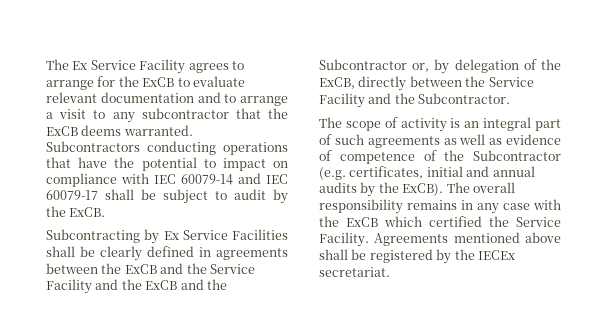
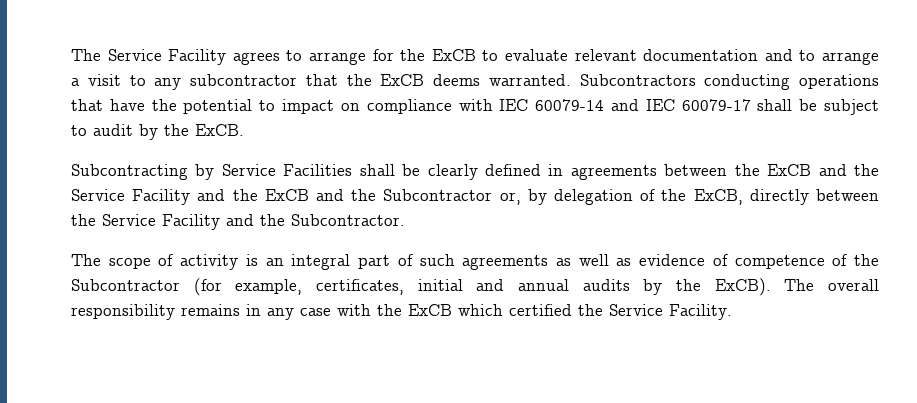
- The Ex Service Facility agrees to arrange for the ExCB to evaluate relevant documentation and to arrange a visit to any subcontractor that the ExCB deems warranted.
+ The Service Facility agrees to arrange for the ExCB to evaluate relevant documentation and to arrange a visit to any subcontractor that the ExCB deems warranted.
- Subcontracting by Ex Service Facilities shall be clearly defined in agreements between the ExCB and the Service Facility and the ExCB and the Subcontractor or, by delegation of the ExCB, directly between the Service Facility and the Subcontractor.
+ Subcontracting by Service Facilities shall be clearly defined in agreements between the ExCB and the Service Facility and the ExCB and the Subcontractor or, by delegation of the ExCB, directly between the Service Facility and the Subcontractor.
- The scope of activity is an integral part of such agreements as well as evidence of competence of the Subcontractor (e.g. certificates, initial and annual audits by the ExCB).
+ The scope of activity is an integral part of such agreements as well as evidence of competence of the Subcontractor (for example, certificates, initial and annual audits by the ExCB).
- Agreements mentioned above shall be registered by the IECEx secretariat.

